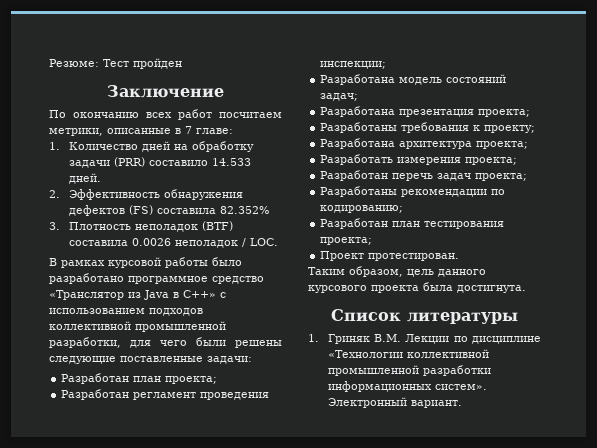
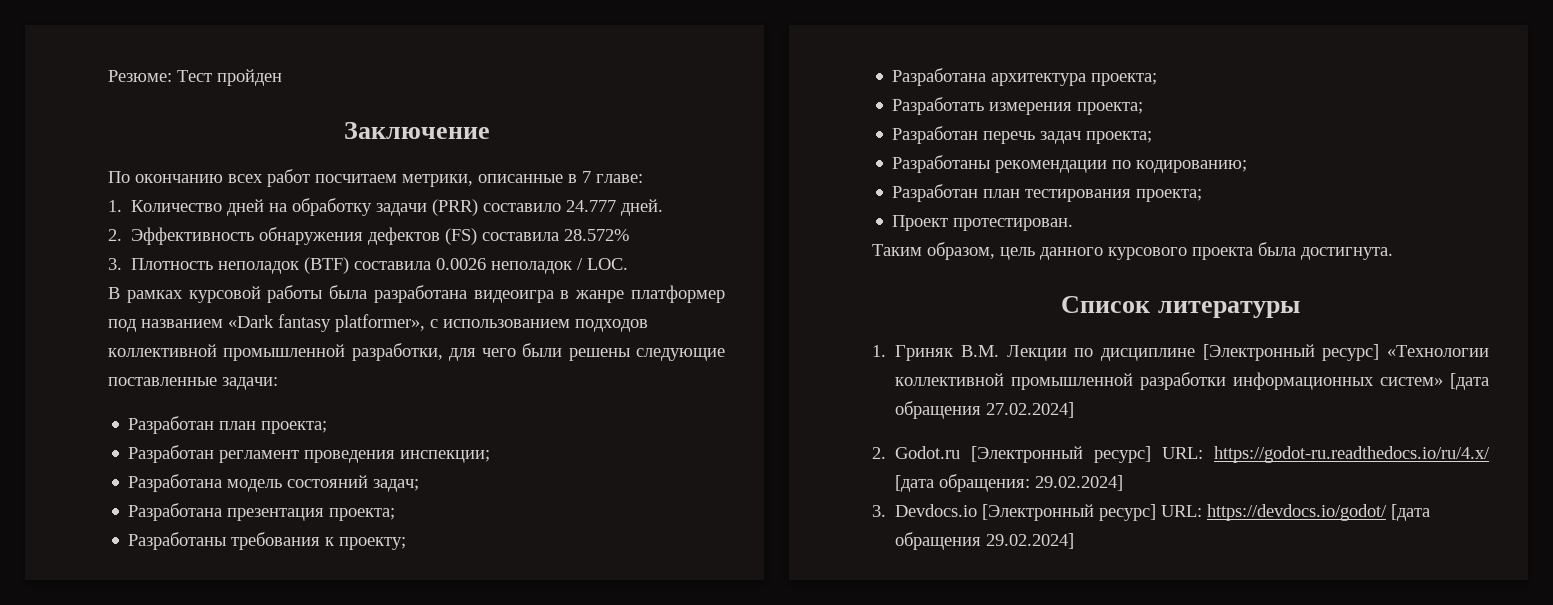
- 1. Количество дней на обработку задачи (PRR) составило 14.533 дней.
+ 1. Количество дней на обработку задачи (PRR) составило 24.777 дней.
- 2. Эффективность обнаружения дефектов (FS) составила 82.352%
+ 2. Эффективность обнаружения дефектов (FS) составила 28.572%
- В рамках курсовой работы было разработано программное средство «Транслятор из Java в C++» с использованием подходов коллективной промышленной разработки, для чего были решены следующие поставленные задачи:
+ В рамках курсовой работы была разработана видеоигра в жанре платформер под названием «Dark fantasy platformer», с использованием подходов коллективной промышленной разработки, для чего были решены следующие поставленные задачи:
- 1. Гриняк В.М. Лекции по дисциплине «Технологии коллективной промышленной разработки информационных систем». Электронный вариант.
+ 1. Гриняк В.М. Лекции по дисциплине [Электронный ресурс] «Технологии коллективной промышленной разработки информационных систем» [дата обращения 27.02.2024]
+ 2. Godot.ru [Электронный ресурс] URL: https://godot-ru.readthedocs.io/ru/4.x/ [дата обращения: 29.02.2024]
+ 3. Devdocs.io [Электронный ресурс] URL: https://devdocs.io/godot/ [дата обращения 29.02.2024]

